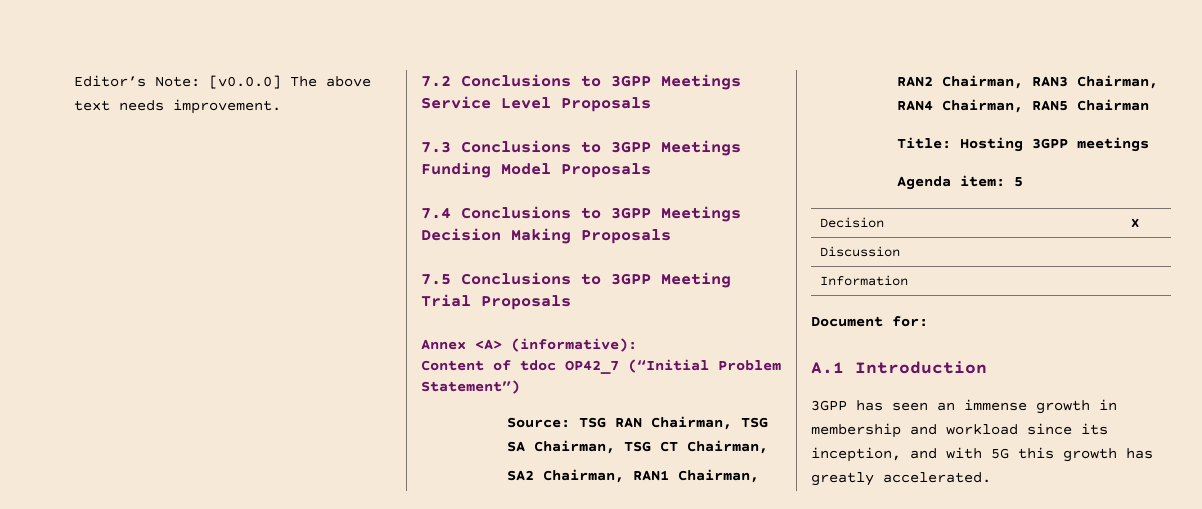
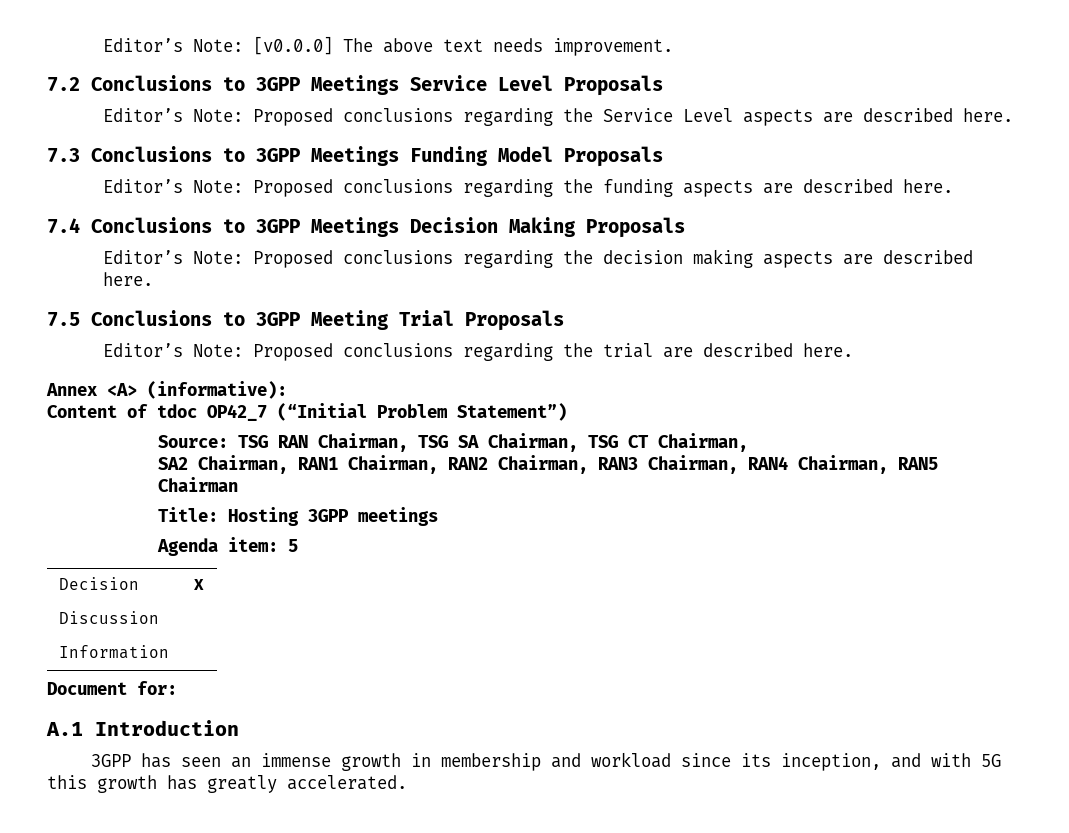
+ Editor’s Note: Proposed conclusions regarding the Service Level aspects are described here.
+ Editor’s Note: Proposed conclusions regarding the funding aspects are described here.
+ Editor’s Note: Proposed conclusions regarding the decision making aspects are described here.
+ Editor’s Note: Proposed conclusions regarding the trial are described here.

